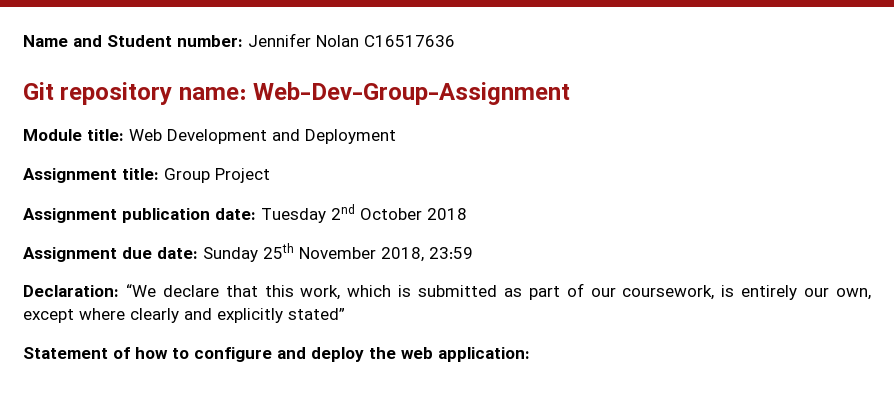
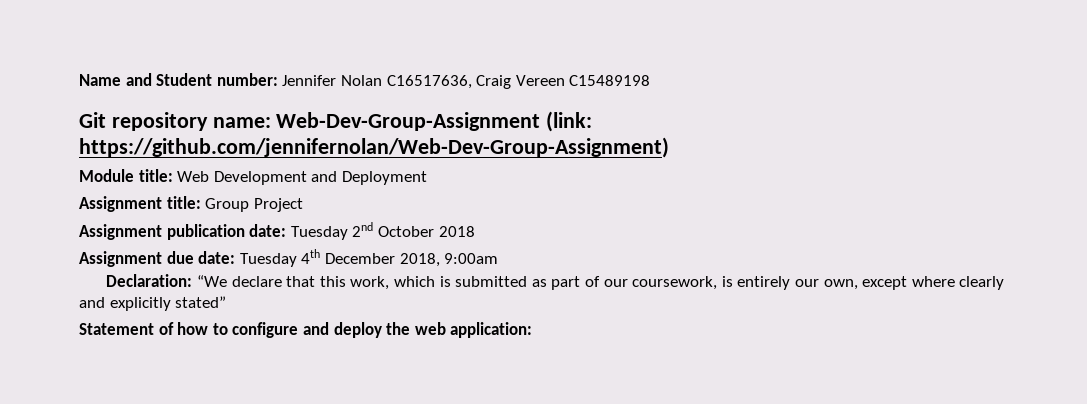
- Name and Student number: Jennifer Nolan C16517636
+ Name and Student number: Jennifer Nolan C16517636, Craig Vereen C15489198
- Git repository name: Web-Dev-Group-Assignment
+ Git repository name: Web-Dev-Group-Assignment (link: https://github.com/jennifernolan/Web-Dev-Group-Assignment)
- Assignment due date: Sunday 25th November 2018, 23:59
+ Assignment due date: Tuesday 4th December 2018, 9:00am

